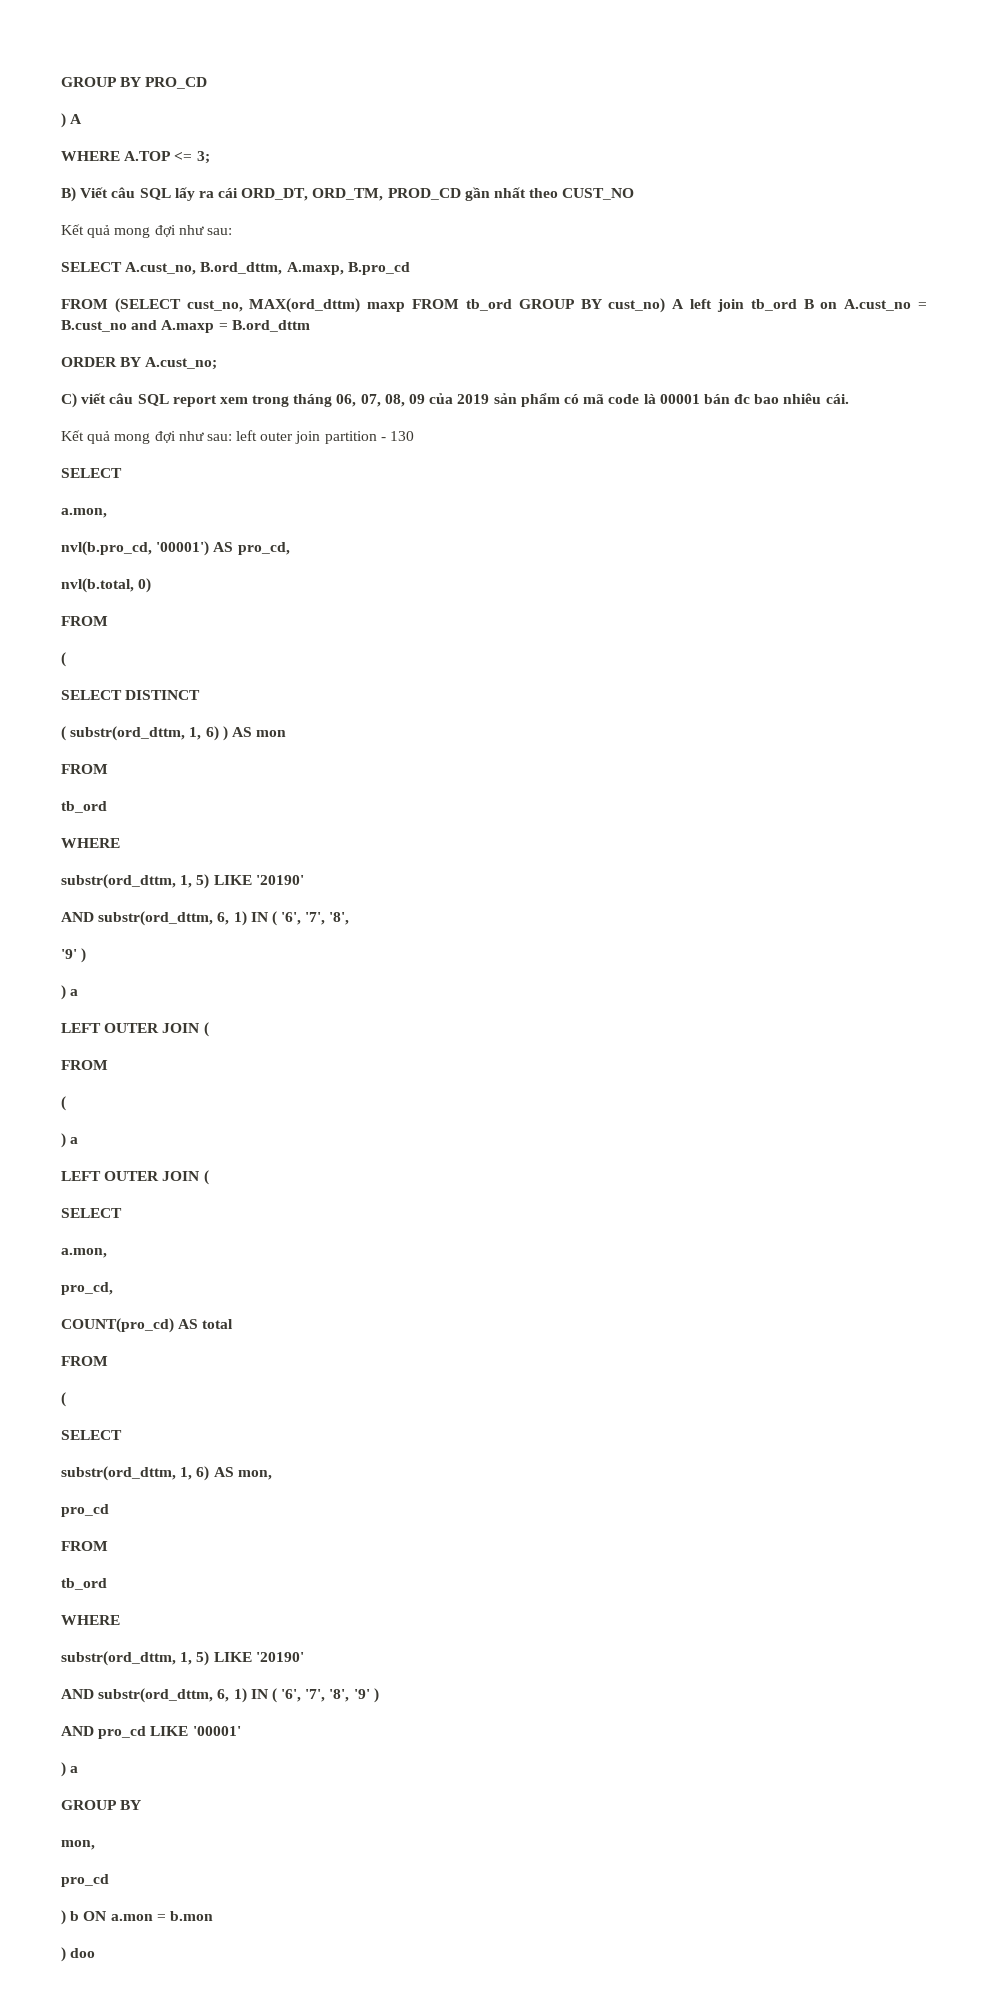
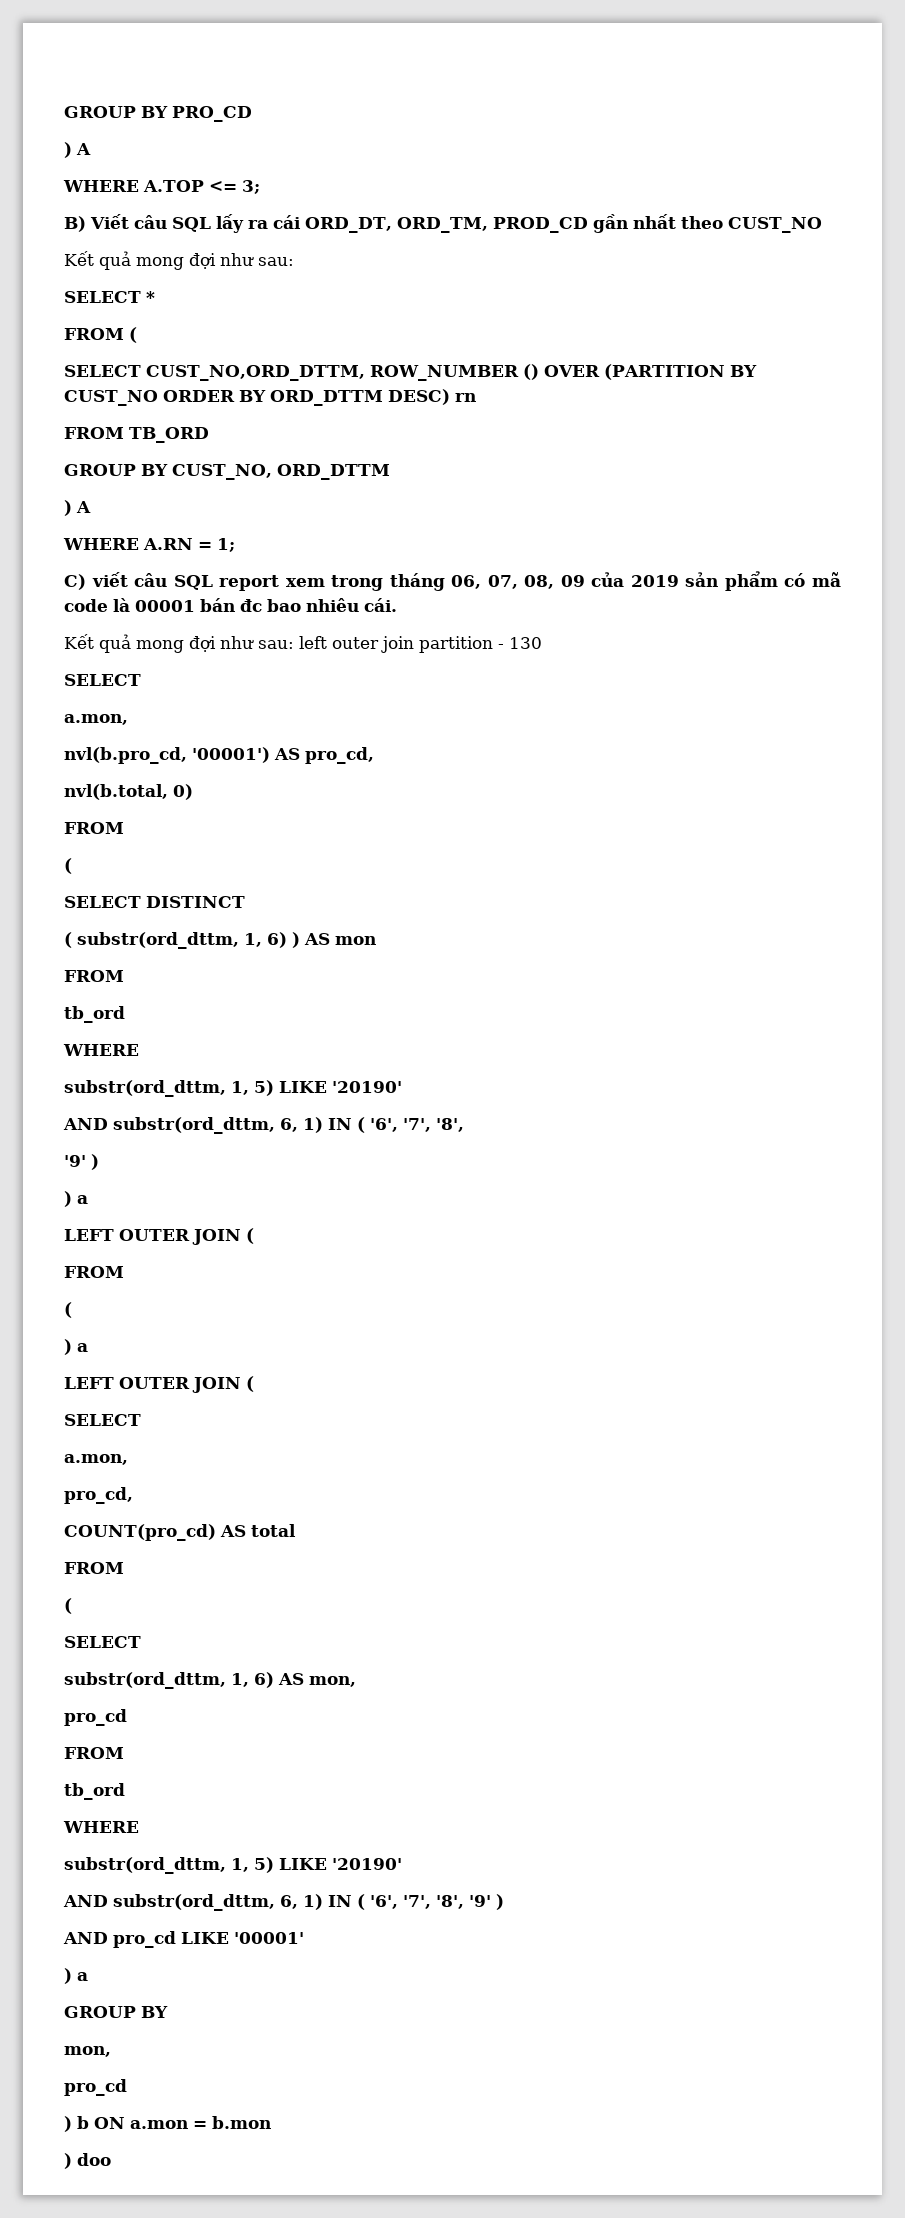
- SELECT A.cust_no, B.ord_dttm, A.maxp, B.pro_cd
- FROM (SELECT cust_no, MAX(ord_dttm) maxp FROM tb_ord GROUP BY cust_no) A left join tb_ord B on A.cust_no = B.cust_no and A.maxp = B.ord_dttm
- ORDER BY A.cust_no;
+ SELECT *
+ FROM (
+ SELECT CUST_NO,ORD_DTTM, ROW_NUMBER () OVER (PARTITION BY CUST_NO ORDER BY ORD_DTTM DESC) rn
+ FROM TB_ORD
+ GROUP BY CUST_NO, ORD_DTTM
+ ) A
+ WHERE A.RN = 1;

